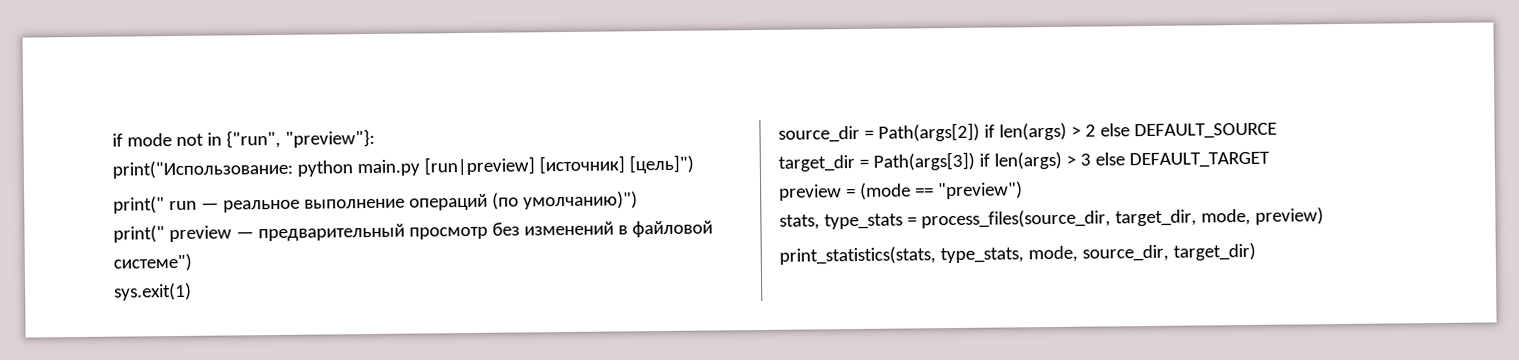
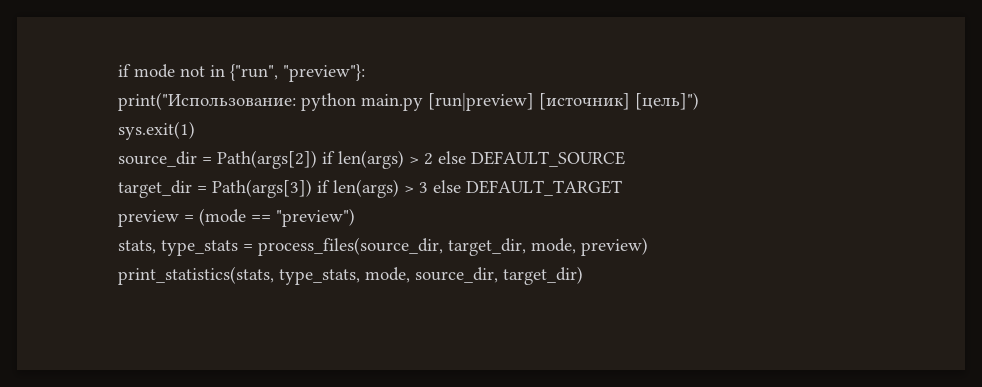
- print(" run — реальное выполнение операций (по умолчанию)")
- print(" preview — предварительный просмотр без изменений в файловой системе")

